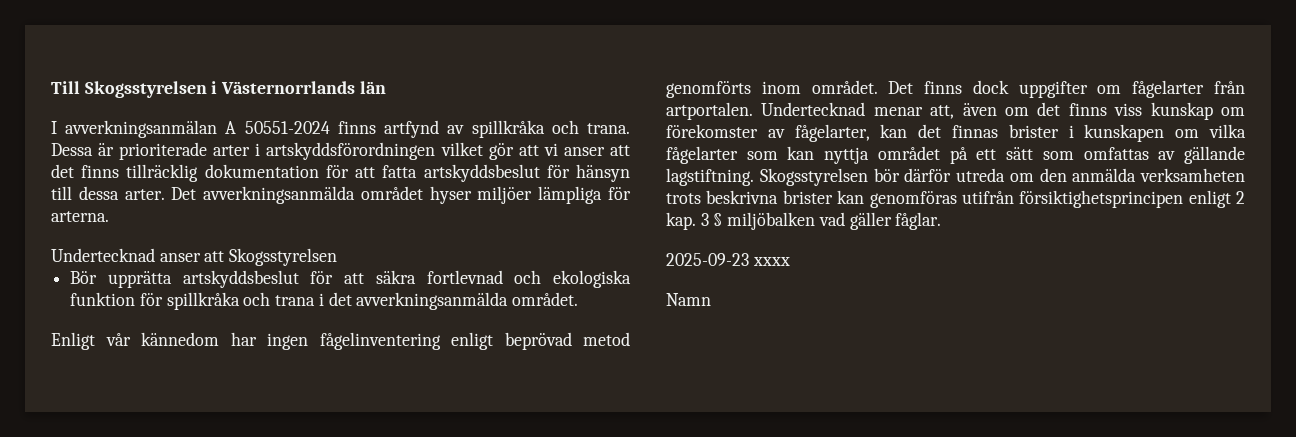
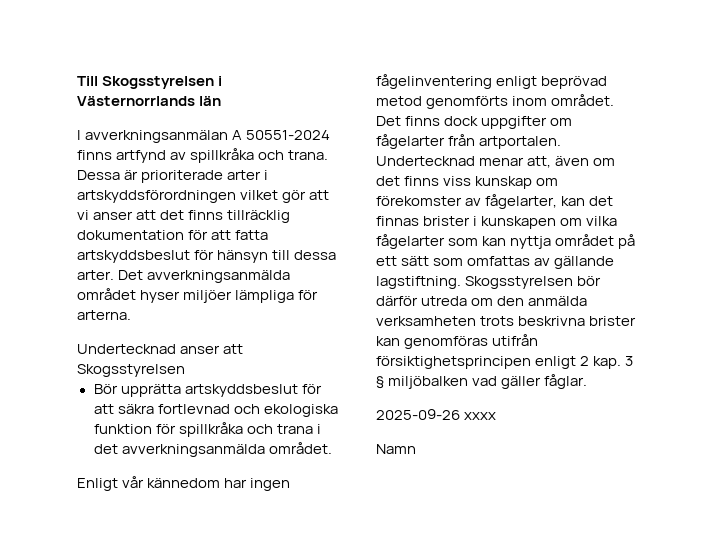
- 2025-09-23 xxxx
+ 2025-09-26 xxxx

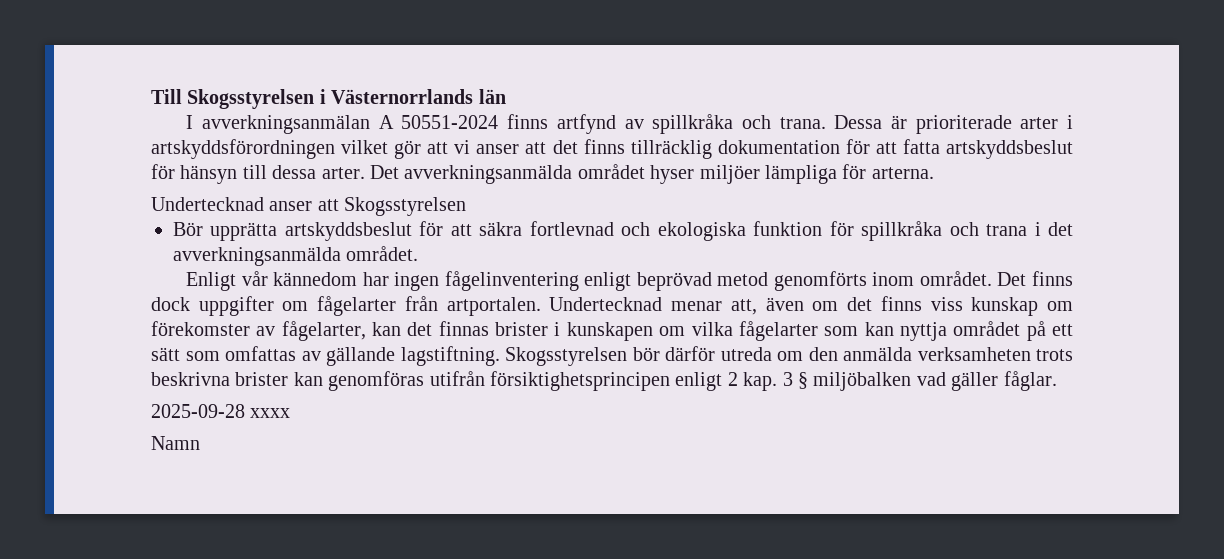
- 2025-09-26 xxxx
+ 2025-09-28 xxxx

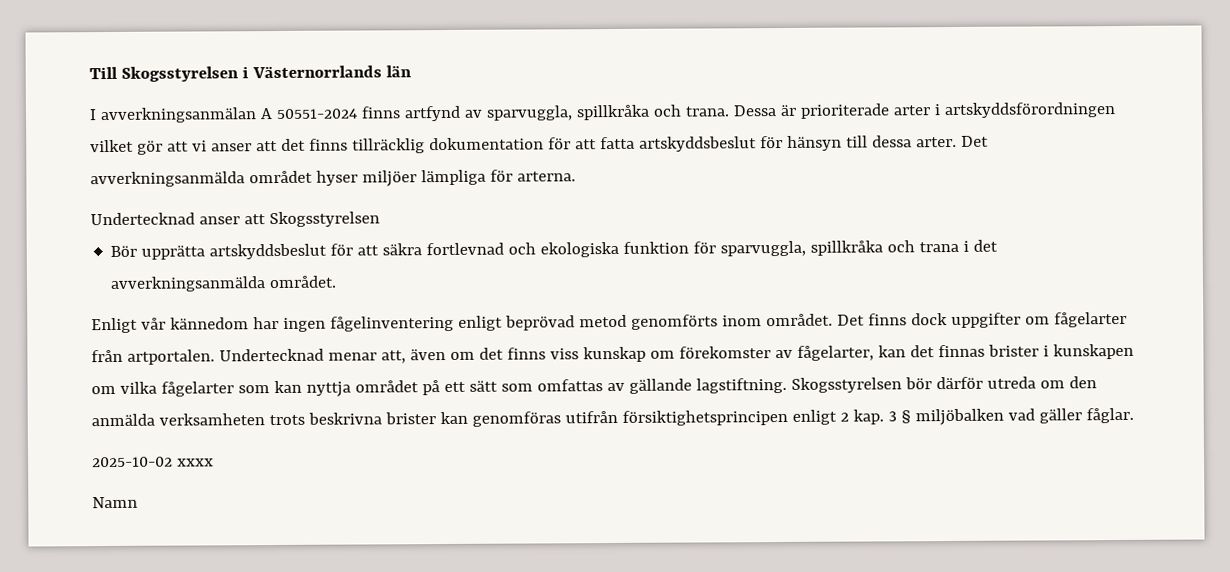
- I avverkningsanmälan A 50551-2024 finns artfynd av spillkråka och trana.
+ I avverkningsanmälan A 50551-2024 finns artfynd av sparvuggla, spillkråka och trana.
- Bör upprätta artskyddsbeslut för att säkra fortlevnad och ekologiska funktion för spillkråka och trana i det avverkningsanmälda området.
+ Bör upprätta artskyddsbeslut för att säkra fortlevnad och ekologiska funktion för sparvuggla, spillkråka och trana i det avverkningsanmälda området.
- 2025-09-28 xxxx
+ 2025-10-02 xxxx

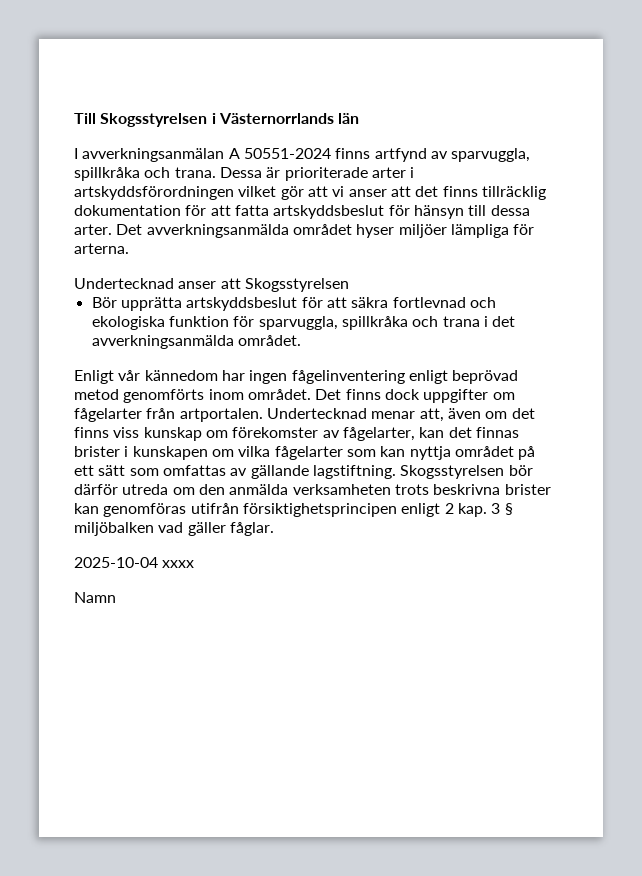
- 2025-10-02 xxxx
+ 2025-10-04 xxxx

